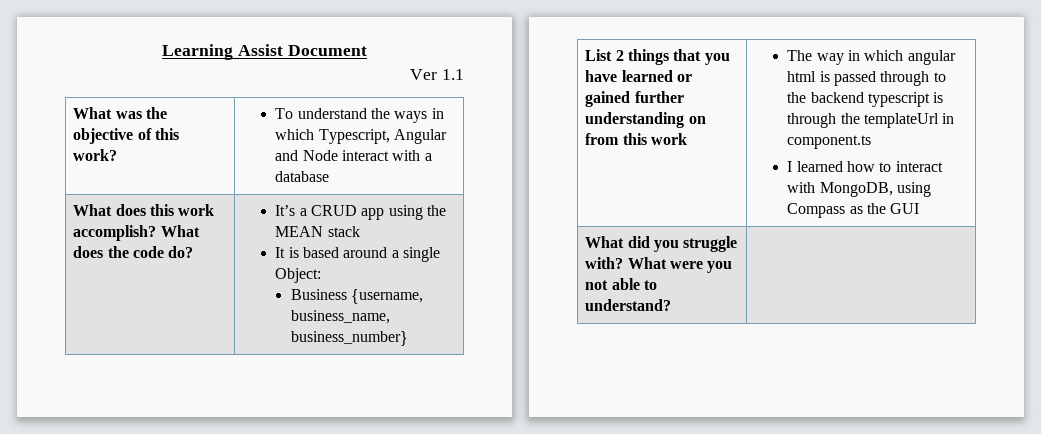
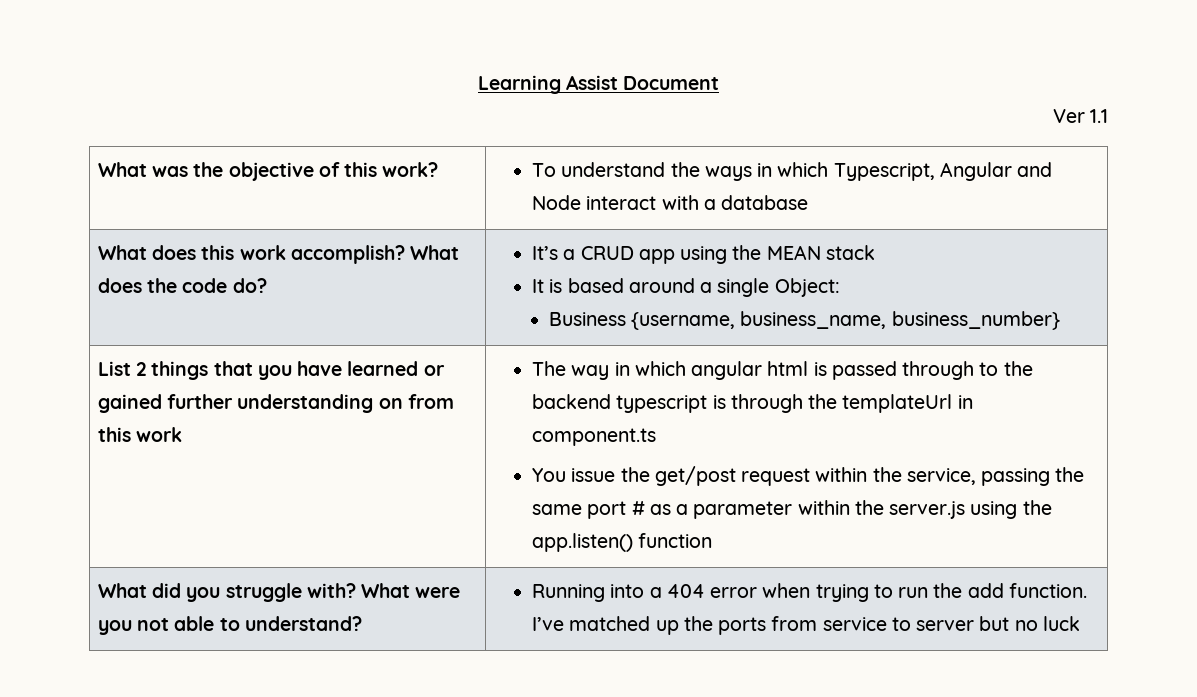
- I learned how to interact with MongoDB, using Compass as the GUI
+ You issue the get/post request within the service, passing the same port # as a parameter within the server.js using the app.listen() function
- What did you struggle with? What were you not able to understand? |
+ What did you struggle with? What were you not able to understand? | Running into a 404 error when trying to run the add function. I’ve matched up the ports from service to server but no luck

